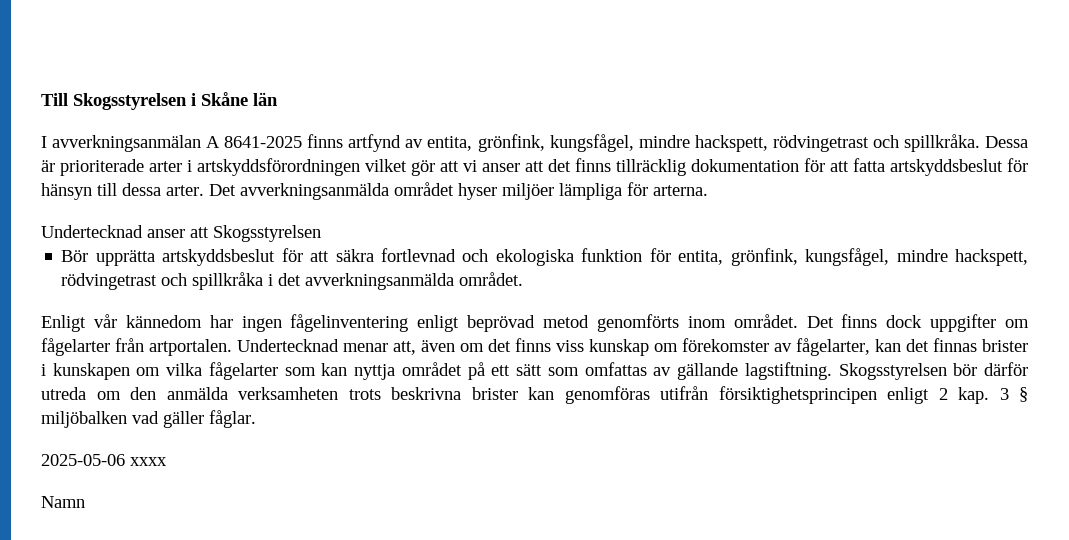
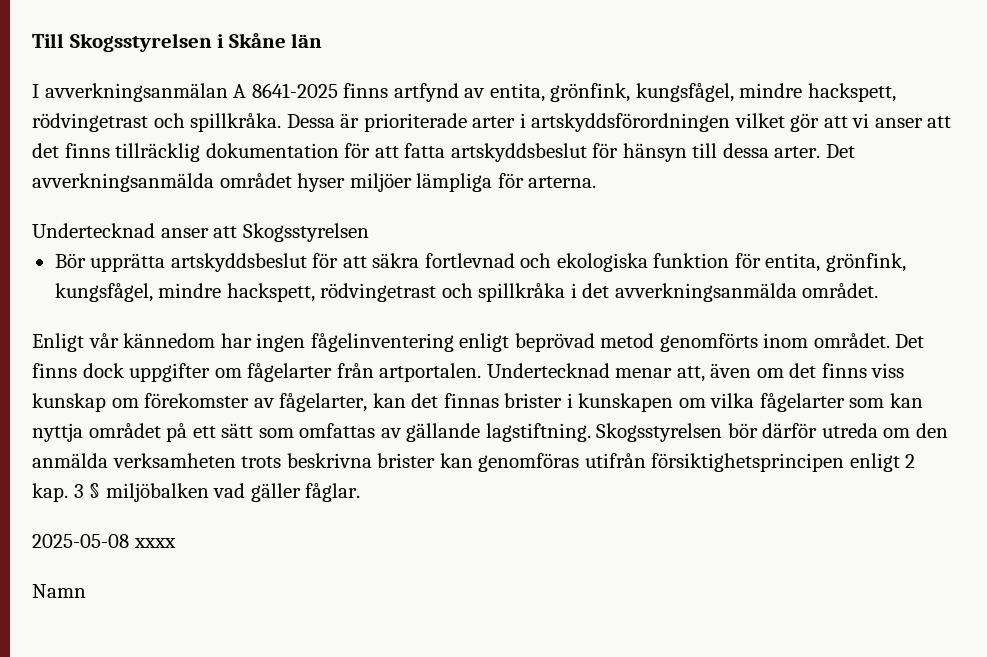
- 2025-05-06 xxxx
+ 2025-05-08 xxxx

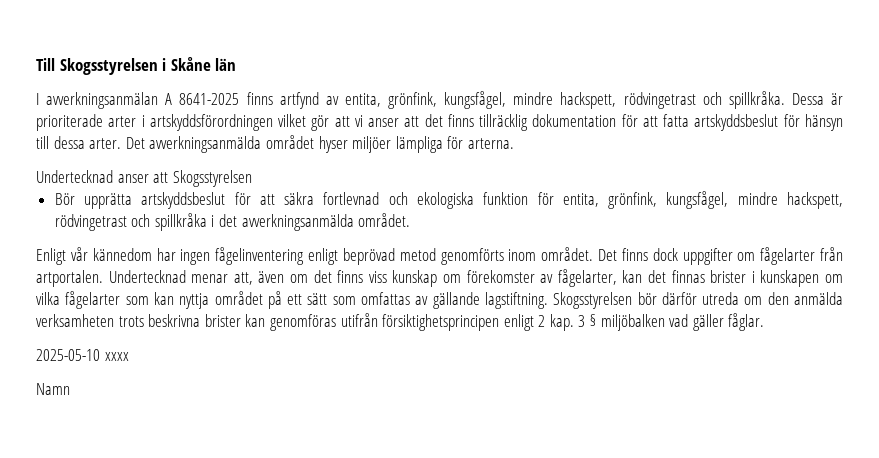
- 2025-05-08 xxxx
+ 2025-05-10 xxxx

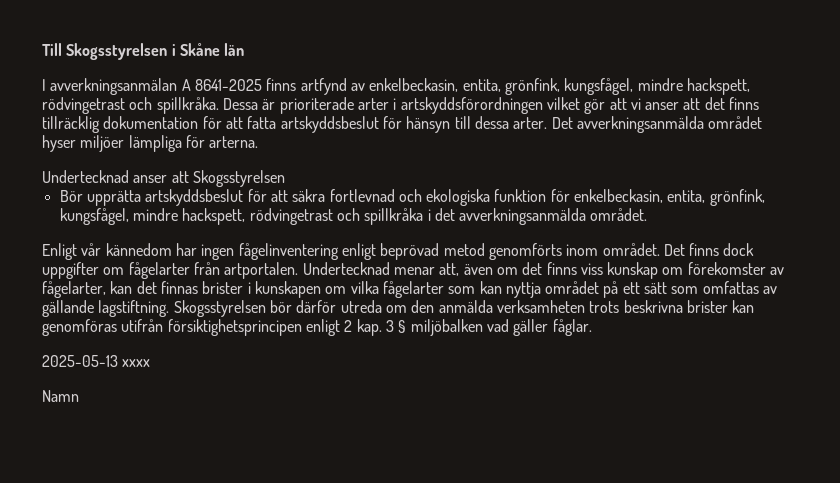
- I avverkningsanmälan A 8641-2025 finns artfynd av entita, grönfink, kungsfågel, mindre hackspett, rödvingetrast och spillkråka.
+ I avverkningsanmälan A 8641-2025 finns artfynd av enkelbeckasin, entita, grönfink, kungsfågel, mindre hackspett, rödvingetrast och spillkråka.
- Bör upprätta artskyddsbeslut för att säkra fortlevnad och ekologiska funktion för entita, grönfink, kungsfågel, mindre hackspett, rödvingetrast och spillkråka i det avverkningsanmälda området.
+ Bör upprätta artskyddsbeslut för att säkra fortlevnad och ekologiska funktion för enkelbeckasin, entita, grönfink, kungsfågel, mindre hackspett, rödvingetrast och spillkråka i det avverkningsanmälda området.
- 2025-05-10 xxxx
+ 2025-05-13 xxxx

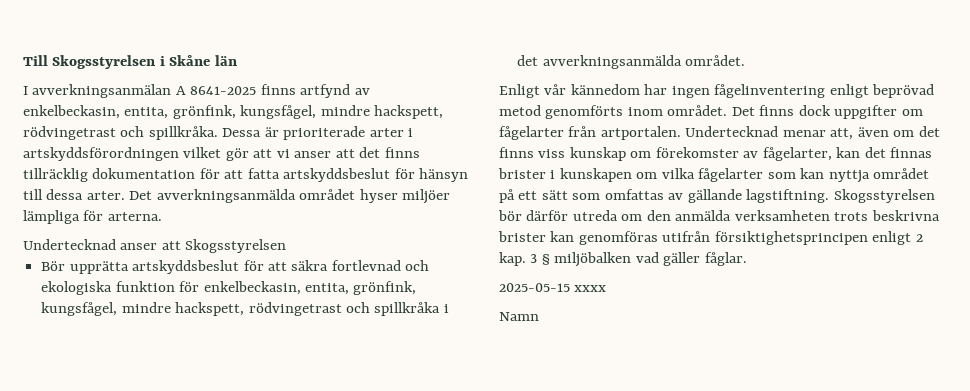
- 2025-05-13 xxxx
+ 2025-05-15 xxxx

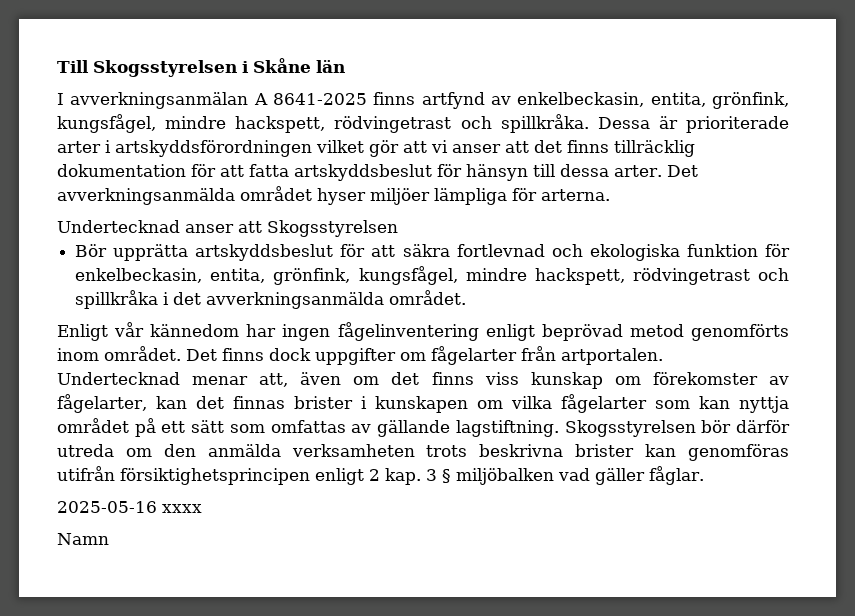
- 2025-05-15 xxxx
+ 2025-05-16 xxxx

